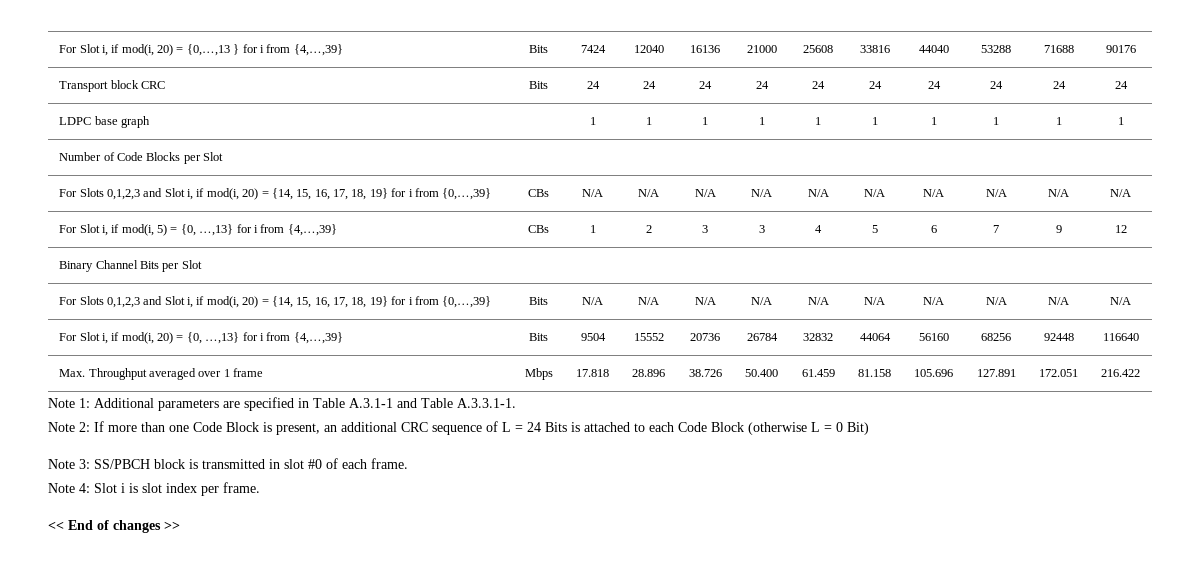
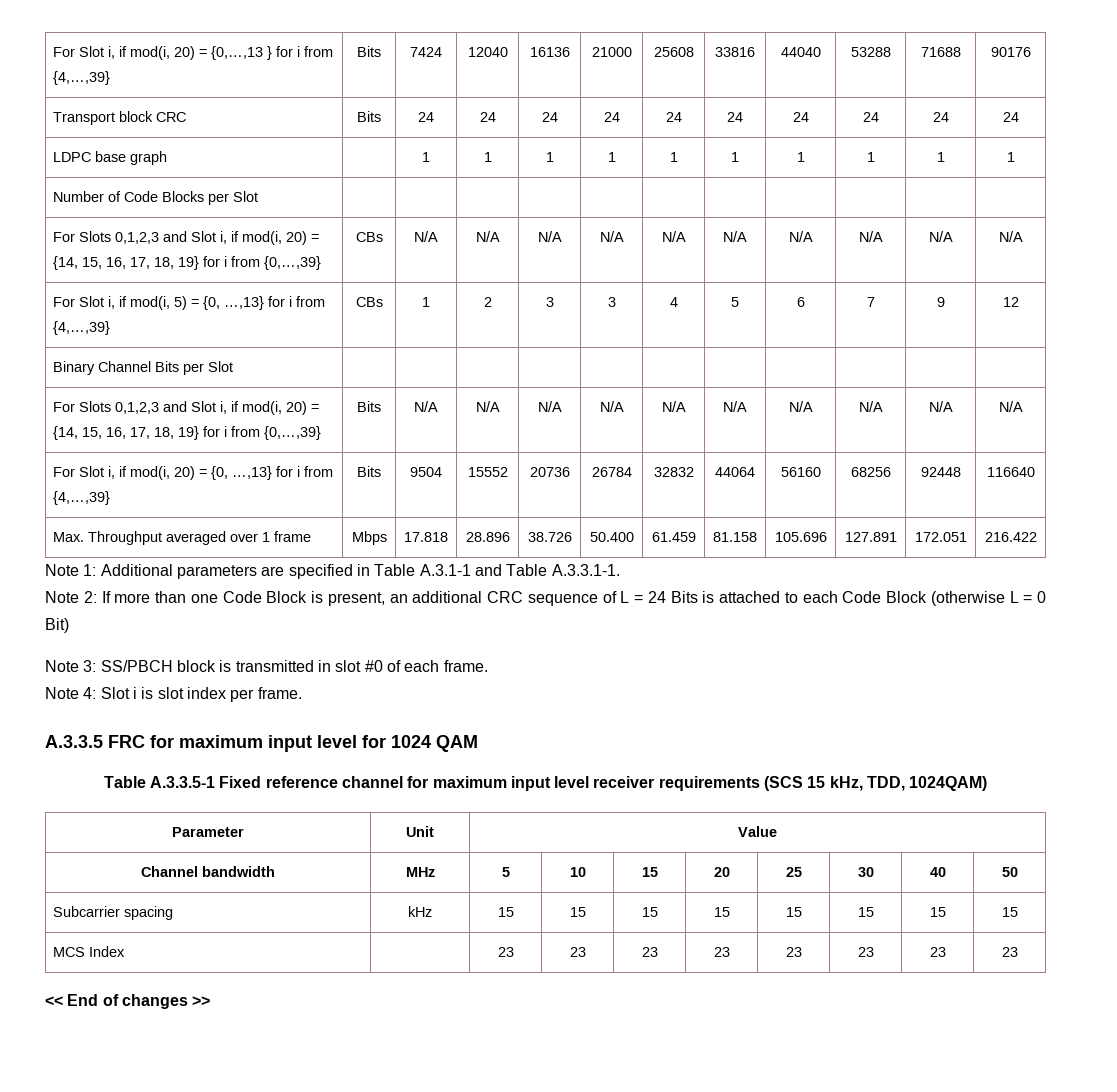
+ A.3.3.5 FRC for maximum input level for 1024 QAM
+ Table A.3.3.5-1 Fixed reference channel for maximum input level receiver requirements (SCS 15 kHz, TDD, 1024QAM)
+ Parameter | Unit | Value
+ Channel bandwidth | MHz | 5 | 10 | 15 | 20 | 25 | 30 | 40 | 50
+ Subcarrier spacing | kHz | 15 | 15 | 15 | 15 | 15 | 15 | 15 | 15
+ MCS Index | | 23 | 23 | 23 | 23 | 23 | 23 | 23 | 23

